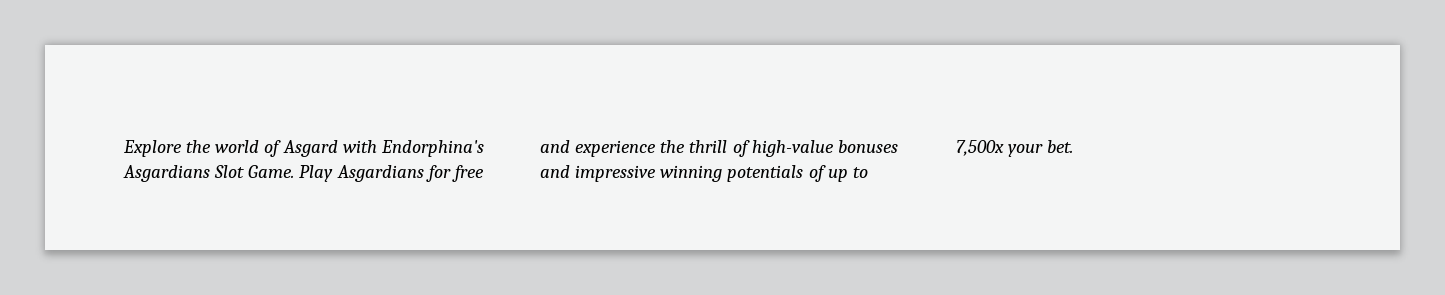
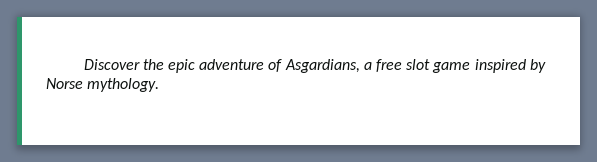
- Explore the world of Asgard with Endorphina's Asgardians Slot Game. Play Asgardians for free and experience the thrill of high-value bonuses and impressive winning potentials of up to 7,500x your bet.
+ Discover the epic adventure of Asgardians, a free slot game inspired by Norse mythology.

